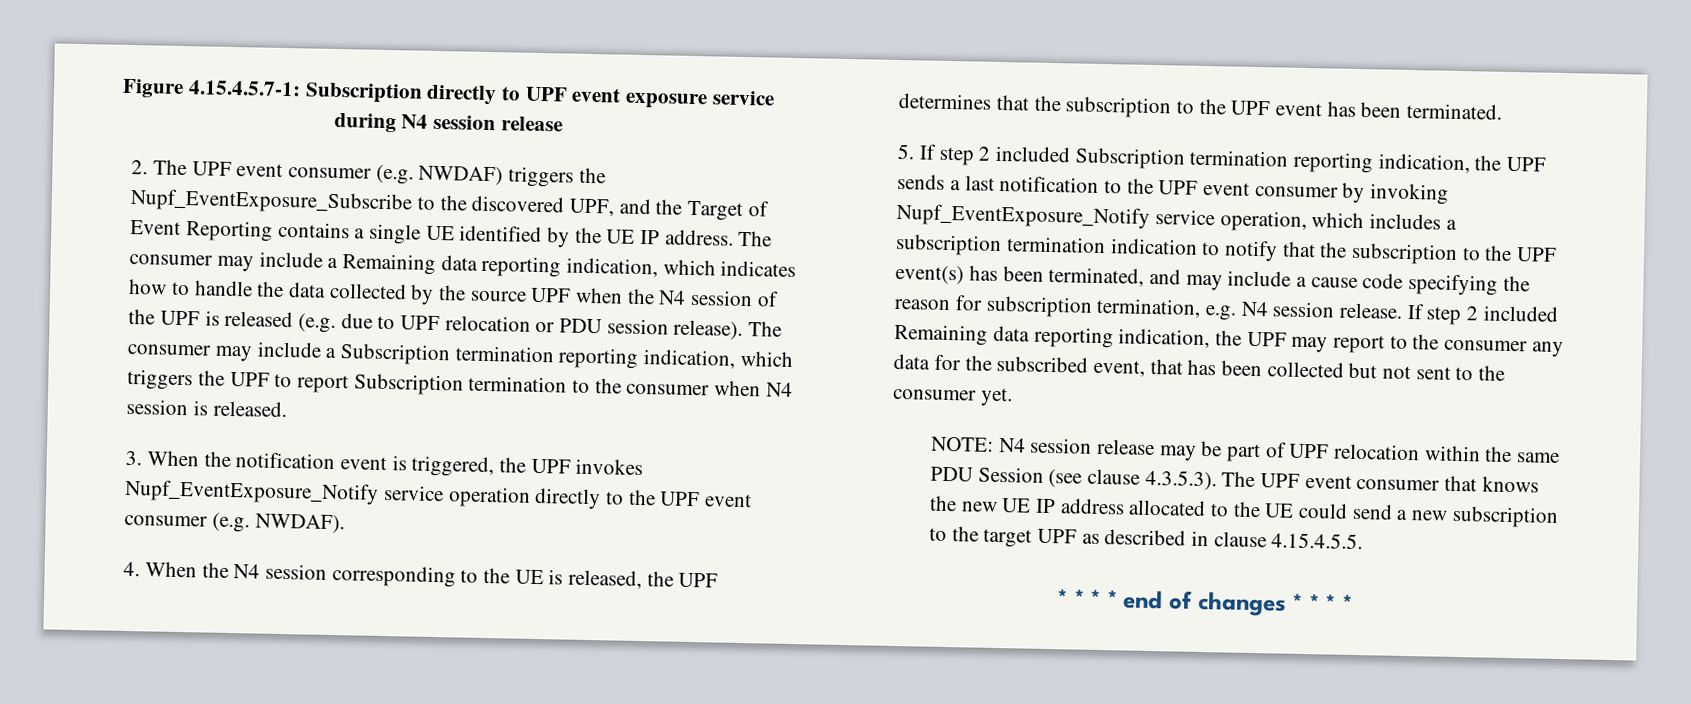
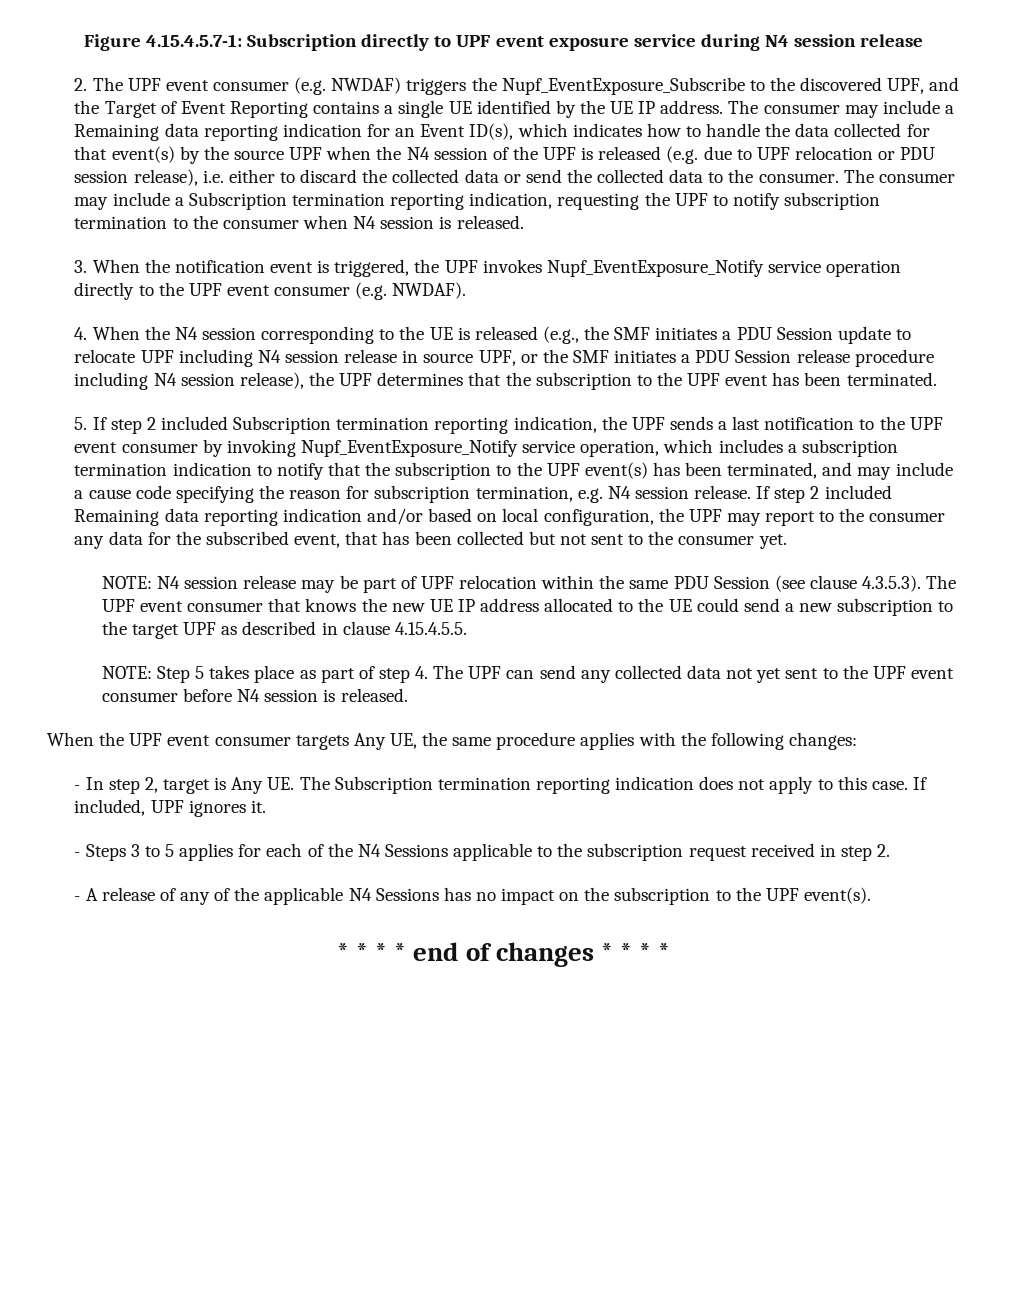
- The consumer may include a Remaining data reporting indication, which indicates how to handle the data collected by the source UPF when the N4 session of the UPF is released (e.g. due to UPF relocation or PDU session release).
+ The consumer may include a Remaining data reporting indication for an Event ID(s), which indicates how to handle the data collected for that event(s) by the source UPF when the N4 session of the UPF is released (e.g. due to UPF relocation or PDU session release), i.e. either to discard the collected data or send the collected data to the consumer.
- The consumer may include a Subscription termination reporting indication, which triggers the UPF to report Subscription termination to the consumer when N4 session is released.
+ The consumer may include a Subscription termination reporting indication, requesting the UPF to notify subscription termination to the consumer when N4 session is released.
- 4. When the N4 session corresponding to the UE is released, the UPF determines that the subscription to the UPF event has been terminated.
+ 4. When the N4 session corresponding to the UE is released (e.g., the SMF initiates a PDU Session update to relocate UPF including N4 session release in source UPF, or the SMF initiates a PDU Session release procedure including N4 session release), the UPF determines that the subscription to the UPF event has been terminated.
- If step 2 included Remaining data reporting indication, the UPF may report to the consumer any data for the subscribed event, that has been collected but not sent to the consumer yet.
+ If step 2 included Remaining data reporting indication and/or based on local configuration, the UPF may report to the consumer any data for the subscribed event, that has been collected but not sent to the consumer yet.
+ NOTE: Step 5 takes place as part of step 4. The UPF can send any collected data not yet sent to the UPF event consumer before N4 session is released.
+ When the UPF event consumer targets Any UE, the same procedure applies with the following changes:
+ - In step 2, target is Any UE. The Subscription termination reporting indication does not apply to this case. If included, UPF ignores it.
+ - Steps 3 to 5 applies for each of the N4 Sessions applicable to the subscription request received in step 2.
+ - A release of any of the applicable N4 Sessions has no impact on the subscription to the UPF event(s).

